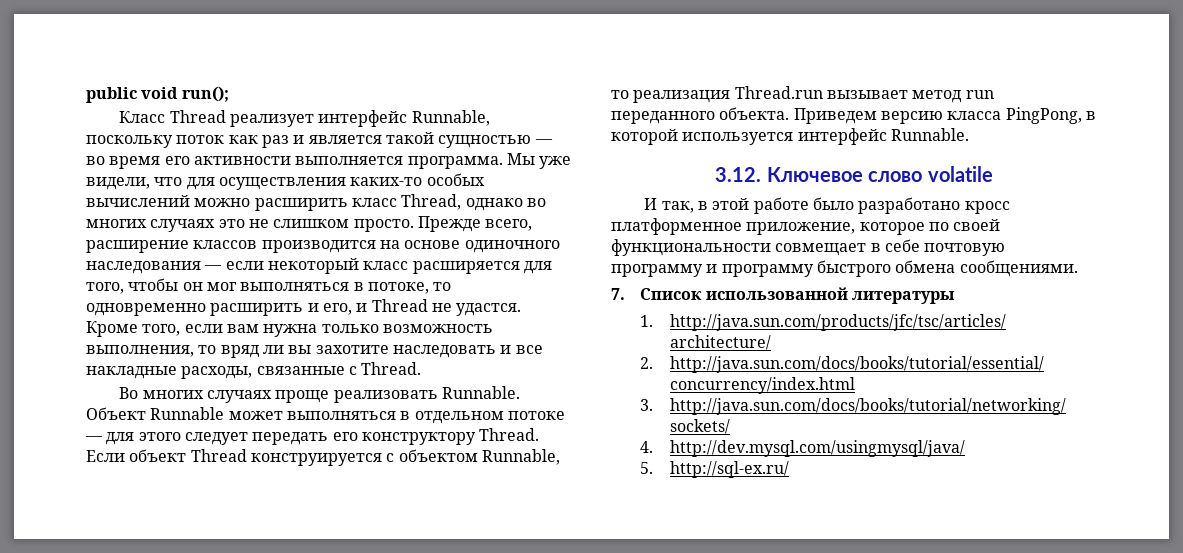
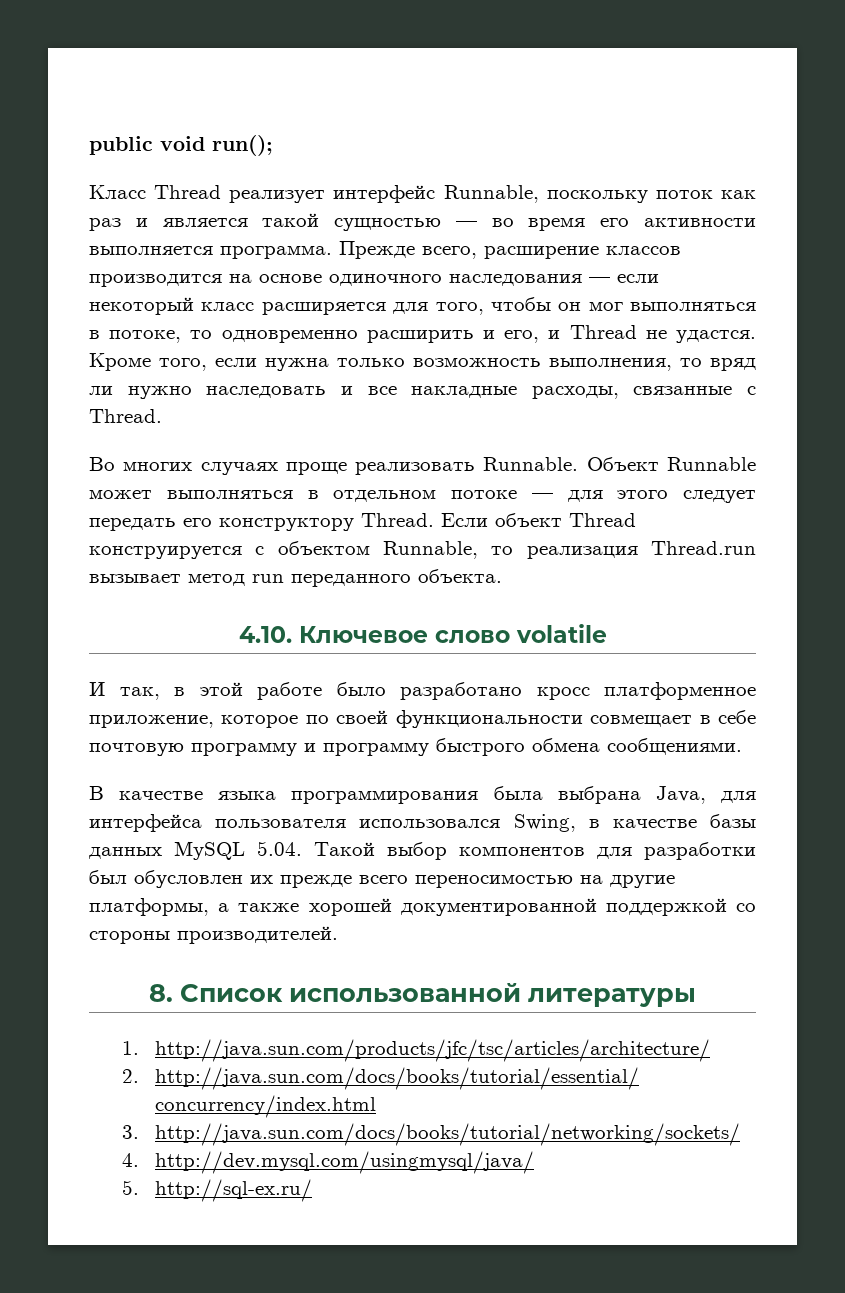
- Мы уже видели, что для осуществления каких-то особых вычислений можно расширить класс Thread, однако во многих случаях это не слишком просто.
- Кроме того, если вам нужна только возможность выполнения, то вряд ли вы захотите наследовать и все накладные расходы, связанные с Thread.
+ Кроме того, если нужна только возможность выполнения, то вряд ли нужно наследовать и все накладные расходы, связанные с Thread.
- Если объект Thread конструируется с объектом Runnable, то реализация Thread.run вызывает метод run переданного объекта. Приведем версию класса PingPong, в которой используется интерфейс Runnable.
- 3.12. Ключевое слово volatile
+ Если объект Thread конструируется с объектом Runnable, то реализация Thread.run вызывает метод run переданного объекта.
+ 4.10. Ключевое слово volatile
- 7. Список использованной литературы
+ В качестве языка программирования была выбрана Java, для интерфейса пользователя использовался Swing, в качестве базы данных MySQL 5.04. Такой выбор компонентов для разработки был обусловлен их прежде всего переносимостью на другие платформы, а также хорошей документированной поддержкой со стороны производителей.
+ 8. Список использованной литературы

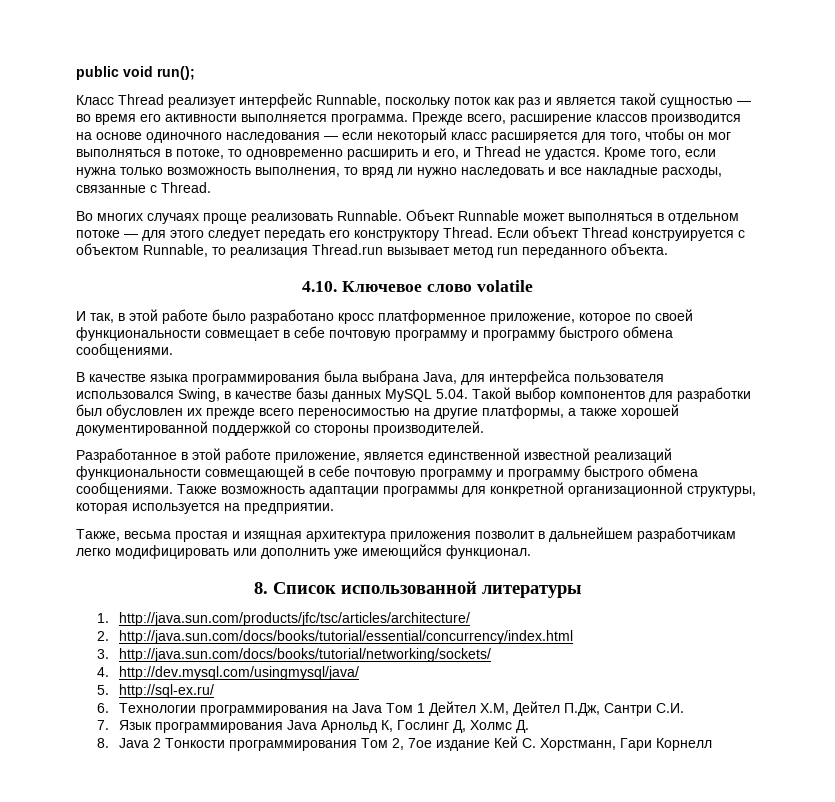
+ Разработанное в этой работе приложение, является единственной известной реализаций функциональности совмещающей в себе почтовую программу и программу быстрого обмена сообщениями. Также возможность адаптации программы для конкретной организационной структуры, которая используется на предприятии.
+ Также, весьма простая и изящная архитектура приложения позволит в дальнейшем разработчикам легко модифицировать или дополнить уже имеющийся функционал.
+ 6. Технологии программирования на Java Том 1 Дейтел Х.М, Дейтел П.Дж, Сантри С.И.
+ 7. Язык программирования Java Арнольд К, Гослинг Д, Холмс Д.
+ 8. Java 2 Тонкости программирования Том 2, 7ое издание Кей С. Хорстманн, Гари Корнелл

